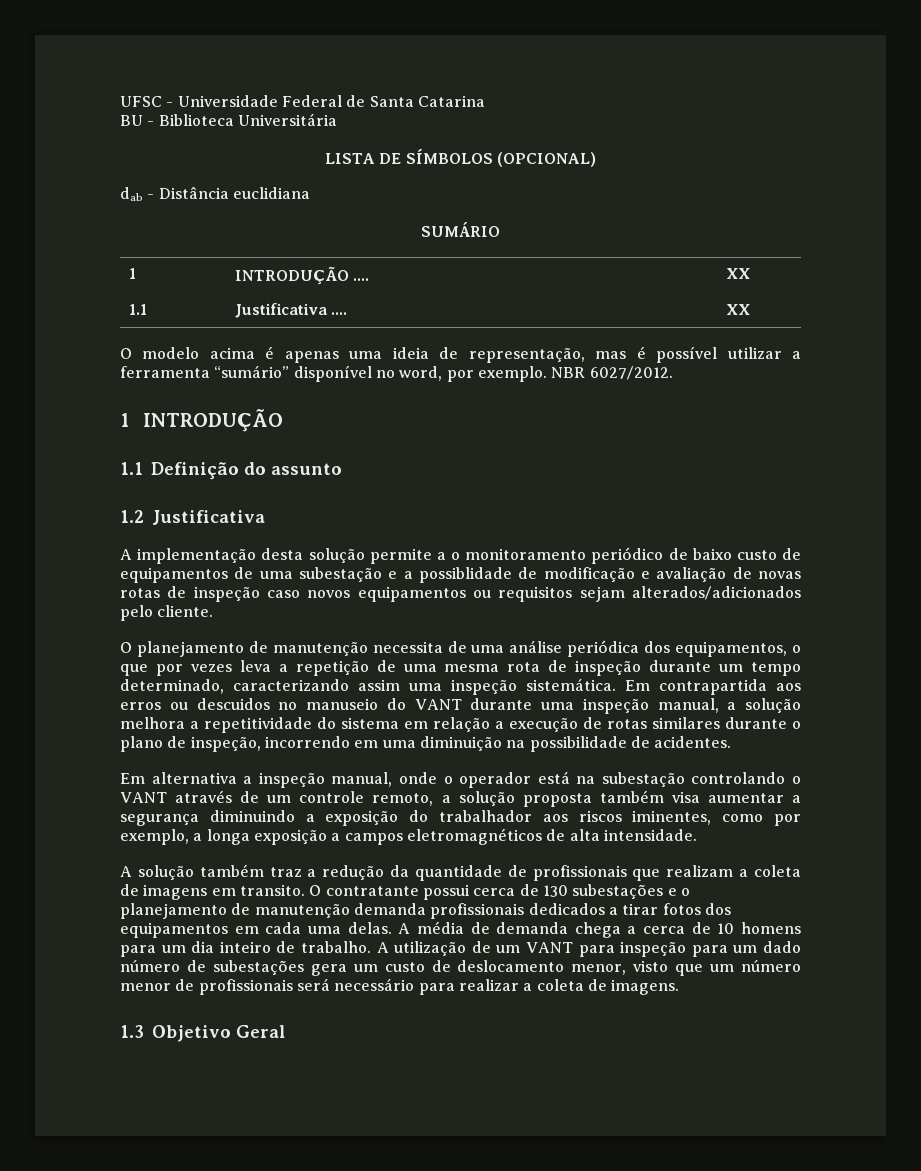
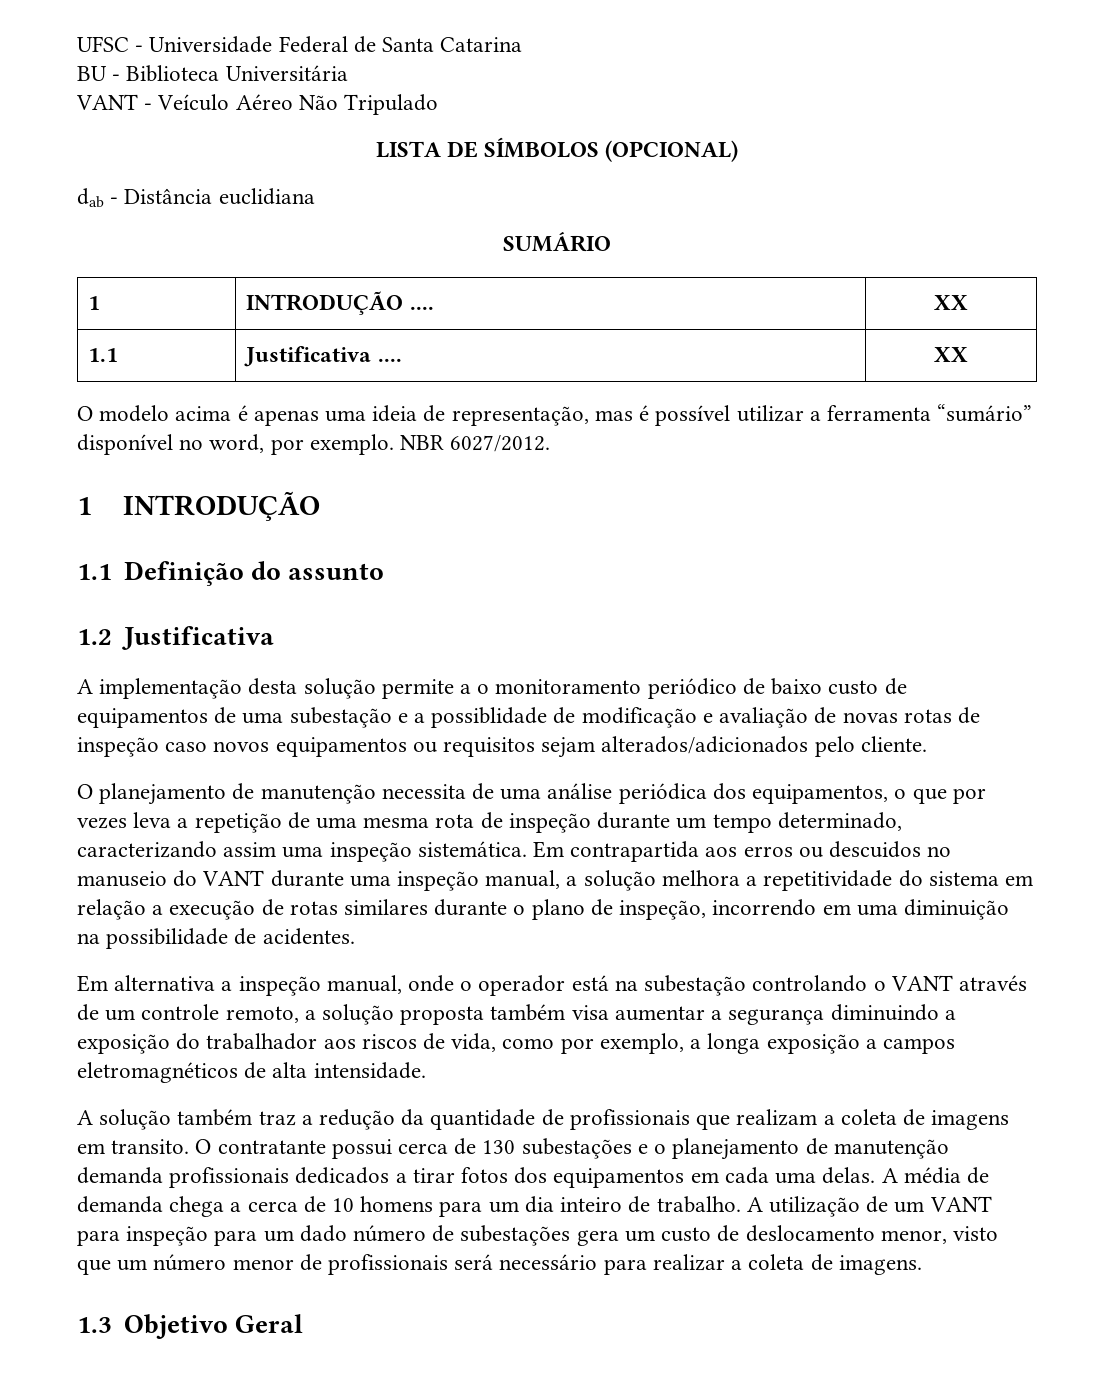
+ VANT - Veículo Aéreo Não Tripulado
- Em alternativa a inspeção manual, onde o operador está na subestação controlando o VANT através de um controle remoto, a solução proposta também visa aumentar a segurança diminuindo a exposição do trabalhador aos riscos iminentes, como por exemplo, a longa exposição a campos eletromagnéticos de alta intensidade.
+ Em alternativa a inspeção manual, onde o operador está na subestação controlando o VANT através de um controle remoto, a solução proposta também visa aumentar a segurança diminuindo a exposição do trabalhador aos riscos de vida, como por exemplo, a longa exposição a campos eletromagnéticos de alta intensidade.

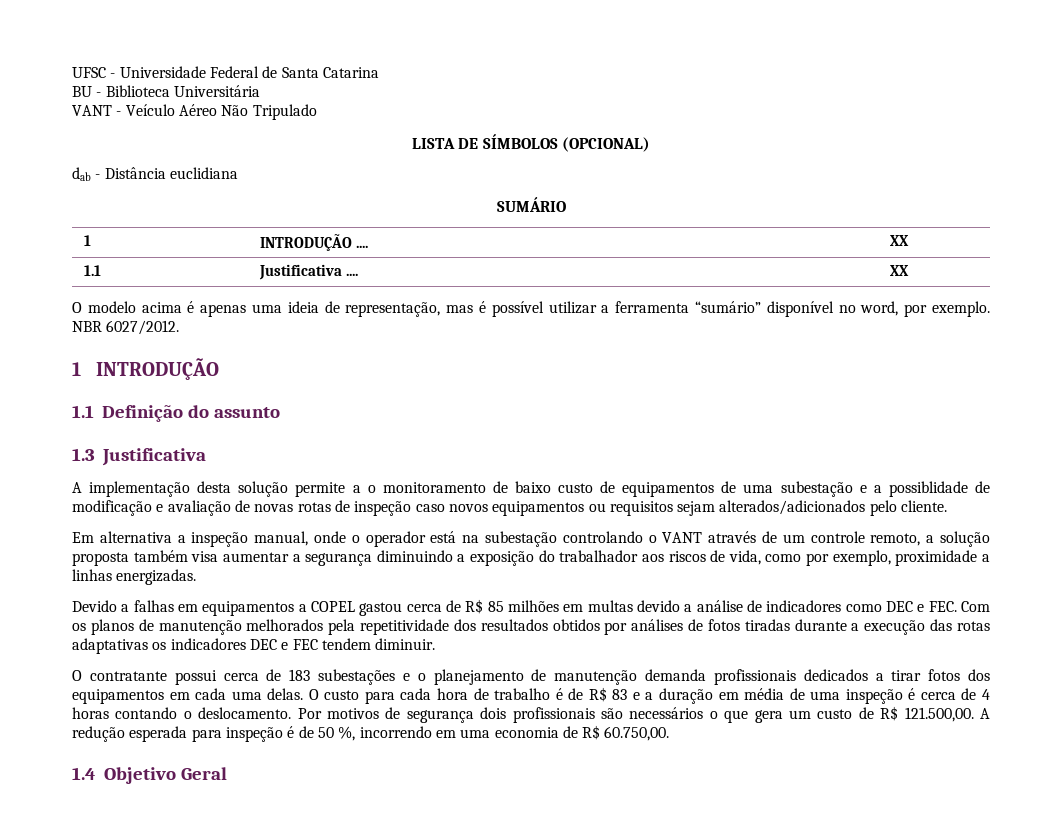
- 1.2 Justificativa
+ 1.3 Justificativa
- A implementação desta solução permite a o monitoramento periódico de baixo custo de equipamentos de uma subestação e a possiblidade de modificação e avaliação de novas rotas de inspeção caso novos equipamentos ou requisitos sejam alterados/adicionados pelo cliente.
+ A implementação desta solução permite a o monitoramento de baixo custo de equipamentos de uma subestação e a possiblidade de modificação e avaliação de novas rotas de inspeção caso novos equipamentos ou requisitos sejam alterados/adicionados pelo cliente.
- O planejamento de manutenção necessita de uma análise periódica dos equipamentos, o que por vezes leva a repetição de uma mesma rota de inspeção durante um tempo determinado, caracterizando assim uma inspeção sistemática. Em contrapartida aos erros ou descuidos no manuseio do VANT durante uma inspeção manual, a solução melhora a repetitividade do sistema em relação a execução de rotas similares durante o plano de inspeção, incorrendo em uma diminuição na possibilidade de acidentes.
- Em alternativa a inspeção manual, onde o operador está na subestação controlando o VANT através de um controle remoto, a solução proposta também visa aumentar a segurança diminuindo a exposição do trabalhador aos riscos de vida, como por exemplo, a longa exposição a campos eletromagnéticos de alta intensidade.
- A solução também traz a redução da quantidade de profissionais que realizam a coleta de imagens em transito. O contratante possui cerca de 130 subestações e o planejamento de manutenção demanda profissionais dedicados a tirar fotos dos equipamentos em cada uma delas.
+ Em alternativa a inspeção manual, onde o operador está na subestação controlando o VANT através de um controle remoto, a solução proposta também visa aumentar a segurança diminuindo a exposição do trabalhador aos riscos de vida, como por exemplo, proximidade a linhas energizadas.
+ Devido a falhas em equipamentos a COPEL gastou cerca de R$ 85 milhões em multas devido a análise de indicadores como DEC e FEC. Com os planos de manutenção melhorados pela repetitividade dos resultados obtidos por análises de fotos tiradas durante a execução das rotas adaptativas os indicadores DEC e FEC tendem diminuir.
+ O contratante possui cerca de 183 subestações e o planejamento de manutenção demanda profissionais dedicados a tirar fotos dos equipamentos em cada uma delas.
- A média de demanda chega a cerca de 10 homens para um dia inteiro de trabalho. A utilização de um VANT para inspeção para um dado número de subestações gera um custo de deslocamento menor, visto que um número menor de profissionais será necessário para realizar a coleta de imagens.
- 1.3 Objetivo Geral
+ O custo para cada hora de trabalho é de R$ 83 e a duração em média de uma inspeção é cerca de 4 horas contando o deslocamento. Por motivos de segurança dois profissionais são necessários o que gera um custo de R$ 121.500,00. A redução esperada para inspeção é de 50 %, incorrendo em uma economia de R$ 60.750,00.
+ 1.4 Objetivo Geral

